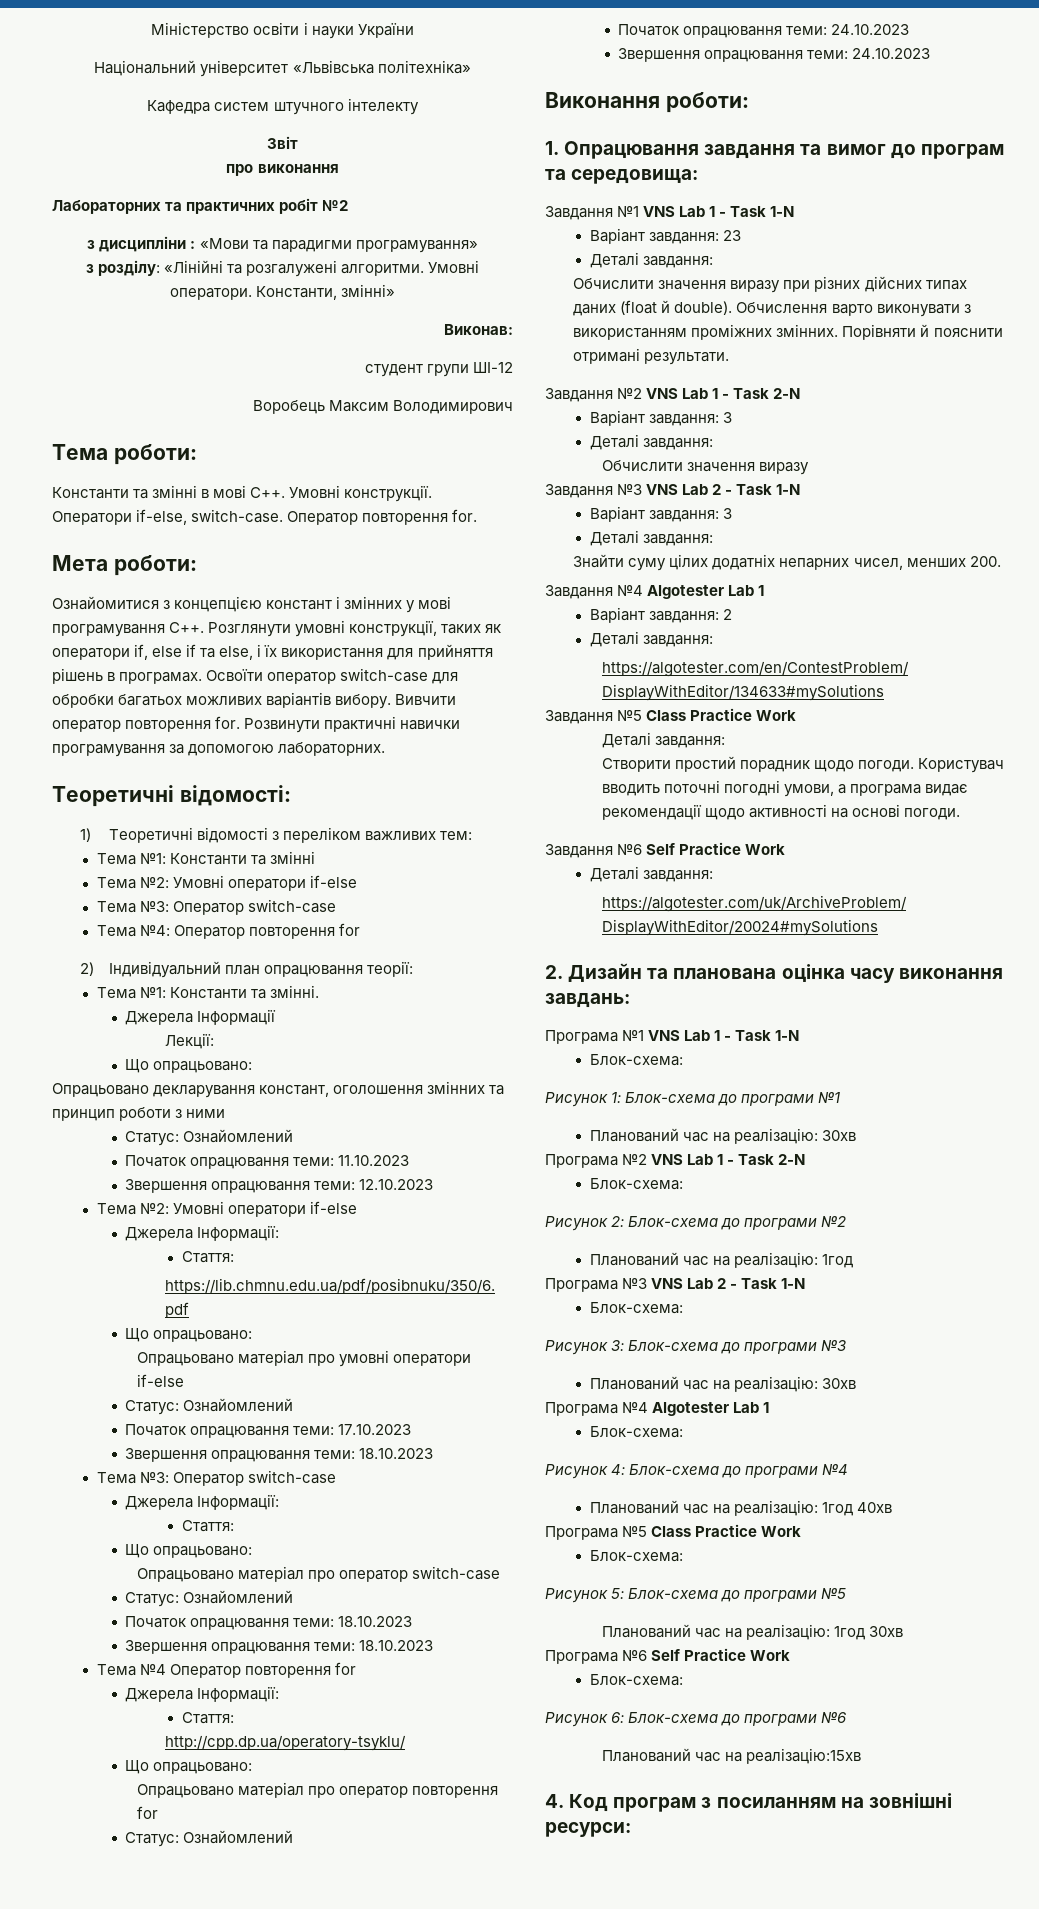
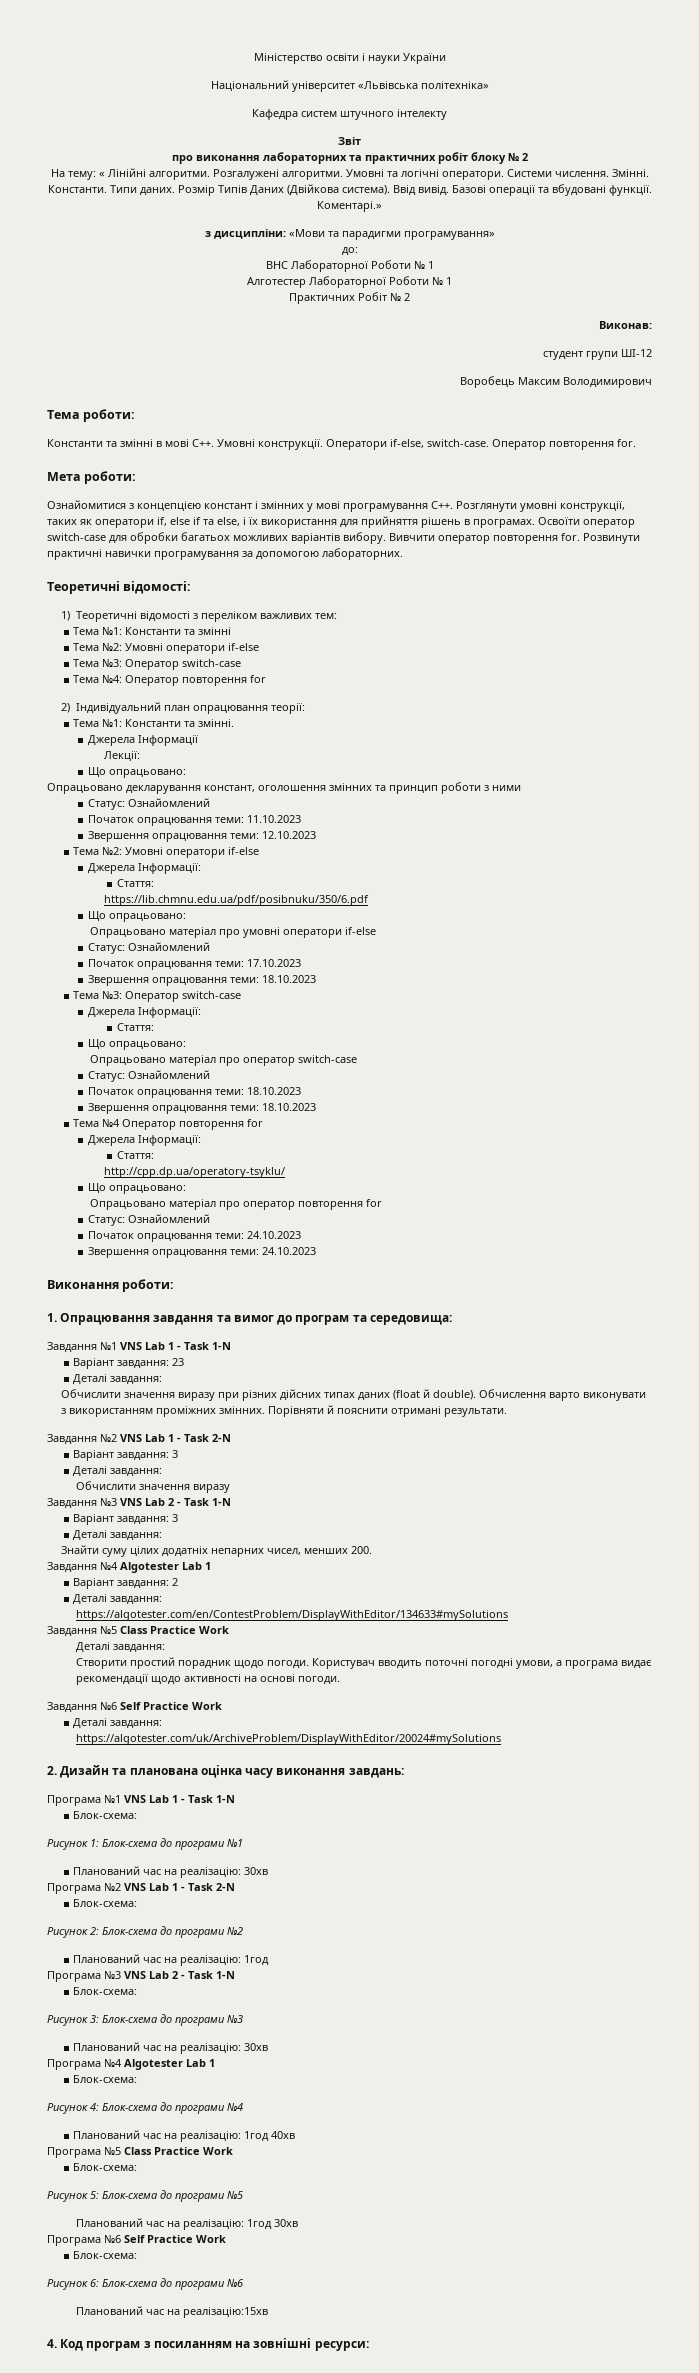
- про виконання
- Лабораторних та практичних робіт №2
- з дисципліни : «Мови та парадигми програмування»
+ про виконання лабораторних та практичних робіт блоку № 2
+ На тему: « Лінійні алгоритми. Розгалужені алгоритми. Умовні та логічні оператори. Системи числення. Змінні. Константи. Типи даних. Розмір Типів Даних (Двійкова система). Ввід вивід. Базові операції та вбудовані функції. Коментарі.»
+ з дисципліни: «Мови та парадигми програмування»
- з розділу: «Лінійні та розгалужені алгоритми. Умовні оператори. Константи, змінні»
+ до:
+ ВНС Лабораторної Роботи № 1
+ Алготестер Лабораторної Роботи № 1
+ Практичних Робіт № 2

